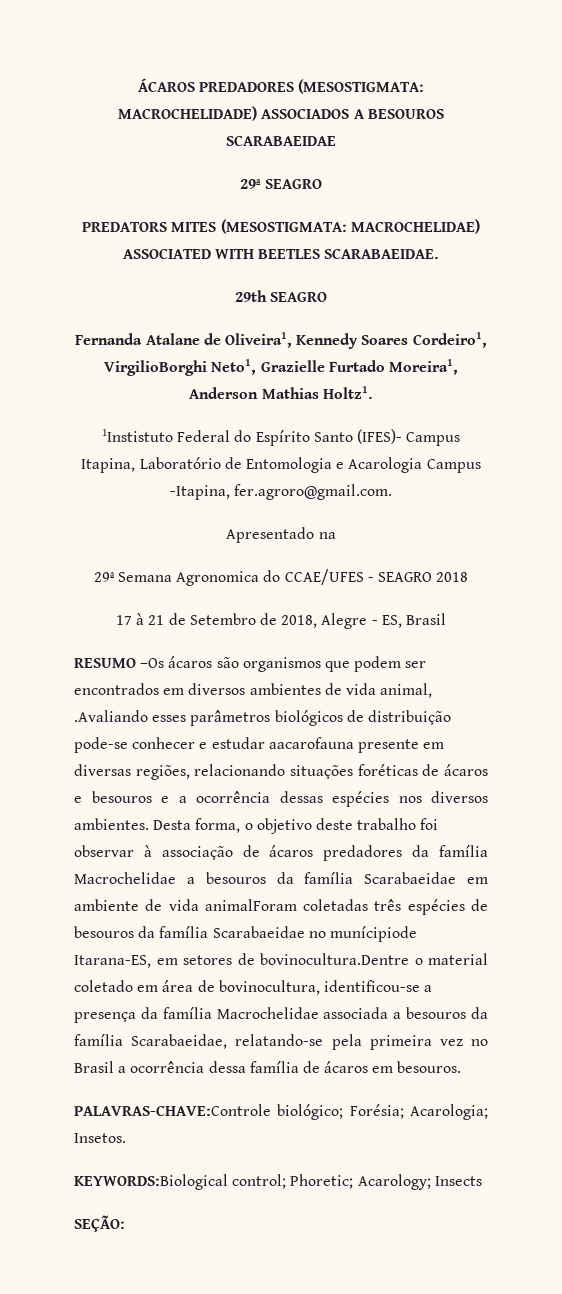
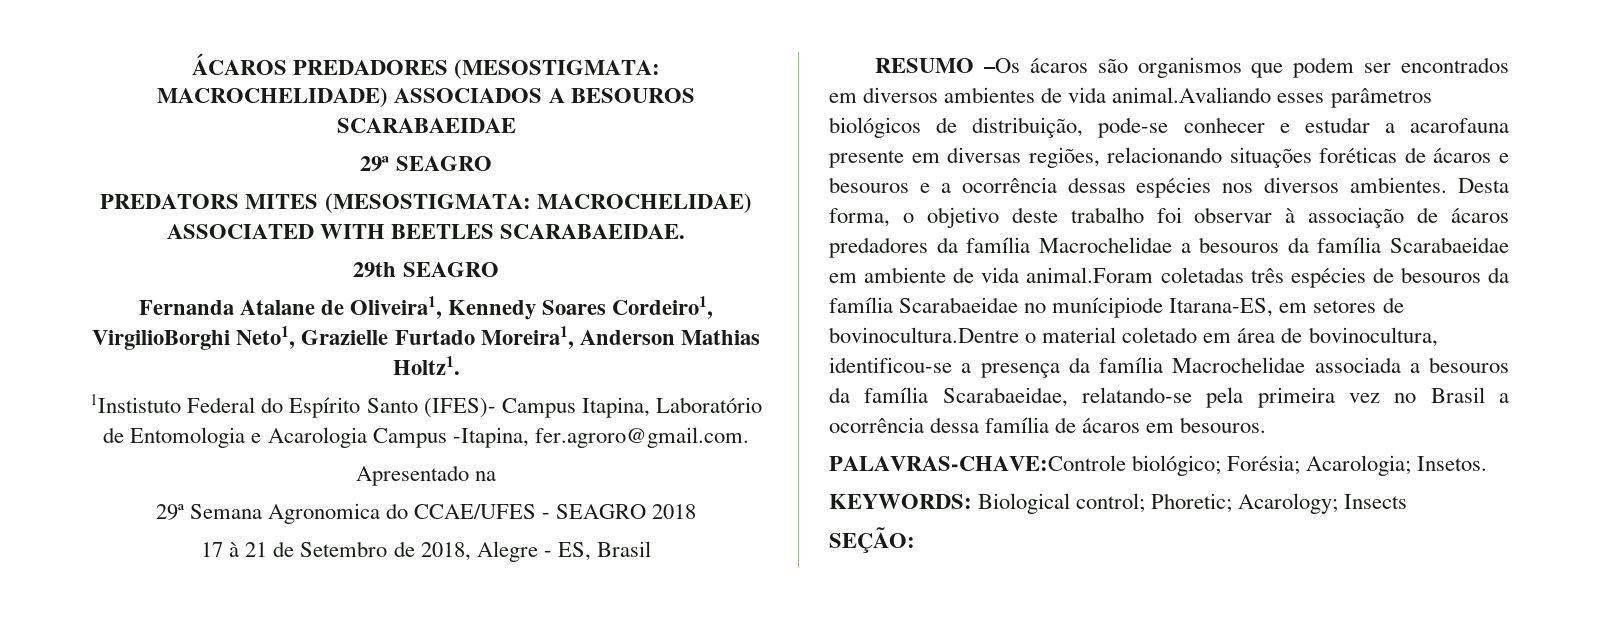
- RESUMO –Os ácaros são organismos que podem ser encontrados em diversos ambientes de vida animal, .Avaliando esses parâmetros biológicos de distribuição pode-se conhecer e estudar aacarofauna presente em diversas regiões, relacionando situações foréticas de ácaros e besouros e a ocorrência dessas espécies nos diversos ambientes.
+ RESUMO –Os ácaros são organismos que podem ser encontrados em diversos ambientes de vida animal.Avaliando esses parâmetros biológicos de distribuição, pode-se conhecer e estudar a acarofauna presente em diversas regiões, relacionando situações foréticas de ácaros e besouros e a ocorrência dessas espécies nos diversos ambientes.
- Desta forma, o objetivo deste trabalho foi observar à associação de ácaros predadores da família Macrochelidae a besouros da família Scarabaeidae em ambiente de vida animalForam coletadas três espécies de besouros da família Scarabaeidae no munícipiode Itarana-ES, em setores de bovinocultura.Dentre o material coletado em área de bovinocultura, identificou-se a presença da família Macrochelidae associada a besouros da família Scarabaeidae, relatando-se pela primeira vez no Brasil a ocorrência dessa família de ácaros em besouros.
+ Desta forma, o objetivo deste trabalho foi observar à associação de ácaros predadores da família Macrochelidae a besouros da família Scarabaeidae em ambiente de vida animal.Foram coletadas três espécies de besouros da família Scarabaeidae no munícipiode Itarana-ES, em setores de bovinocultura.Dentre o material coletado em área de bovinocultura, identificou-se a presença da família Macrochelidae associada a besouros da família Scarabaeidae, relatando-se pela primeira vez no Brasil a ocorrência dessa família de ácaros em besouros.
- KEYWORDS:Biological control; Phoretic; Acarology; Insects
+ KEYWORDS: Biological control; Phoretic; Acarology; Insects

